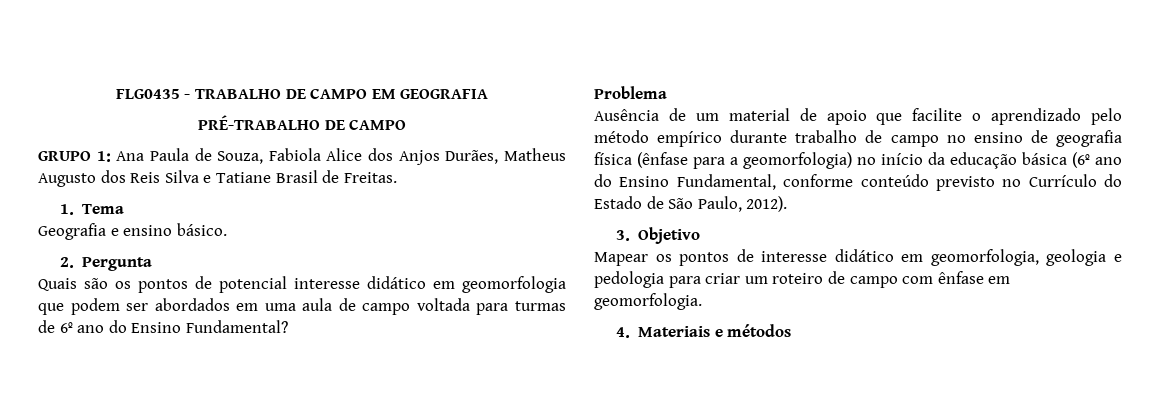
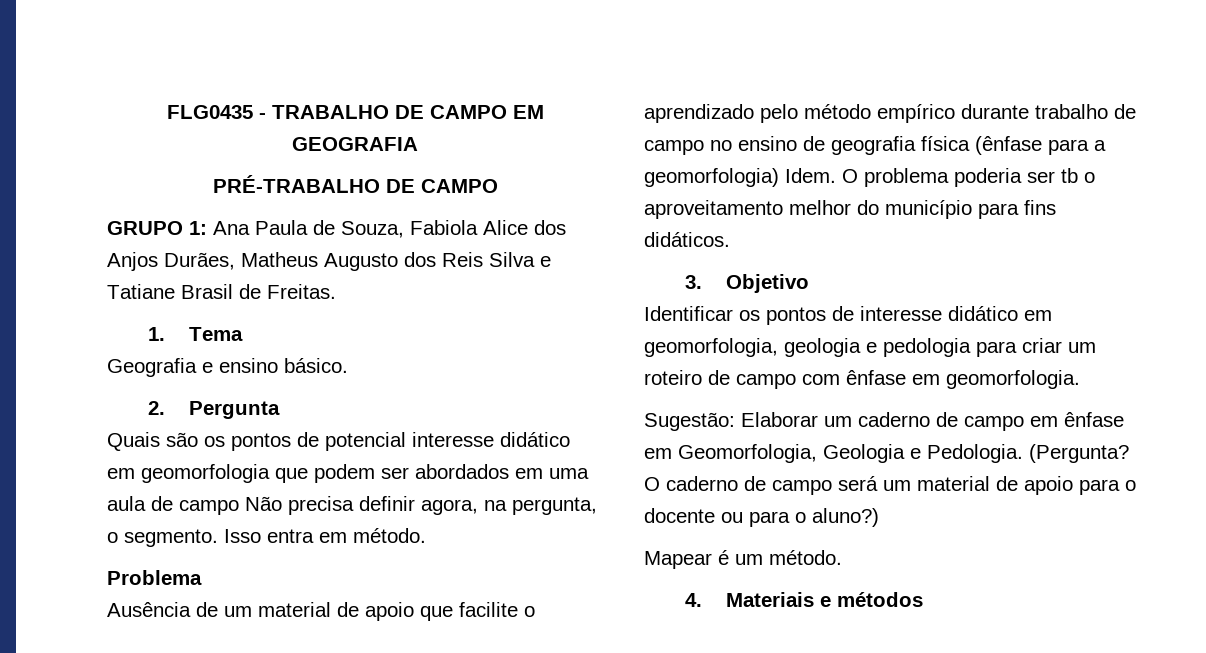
- Quais são os pontos de potencial interesse didático em geomorfologia que podem ser abordados em uma aula de campo voltada para turmas de 6º ano do Ensino Fundamental?
+ Quais são os pontos de potencial interesse didático em geomorfologia que podem ser abordados em uma aula de campo Não precisa definir agora, na pergunta, o segmento. Isso entra em método.
- Ausência de um material de apoio que facilite o aprendizado pelo método empírico durante trabalho de campo no ensino de geografia física (ênfase para a geomorfologia) no início da educação básica (6º ano do Ensino Fundamental, conforme conteúdo previsto no Currículo do Estado de São Paulo, 2012).
+ Ausência de um material de apoio que facilite o aprendizado pelo método empírico durante trabalho de campo no ensino de geografia física (ênfase para a geomorfologia) Idem. O problema poderia ser tb o aproveitamento melhor do município para fins didáticos.
- Mapear os pontos de interesse didático em geomorfologia, geologia e pedologia para criar um roteiro de campo com ênfase em geomorfologia.
+ Identificar os pontos de interesse didático em geomorfologia, geologia e pedologia para criar um roteiro de campo com ênfase em geomorfologia.
+ Sugestão: Elaborar um caderno de campo em ênfase em Geomorfologia, Geologia e Pedologia. (Pergunta? O caderno de campo será um material de apoio para o docente ou para o aluno?)
+ Mapear é um método.

